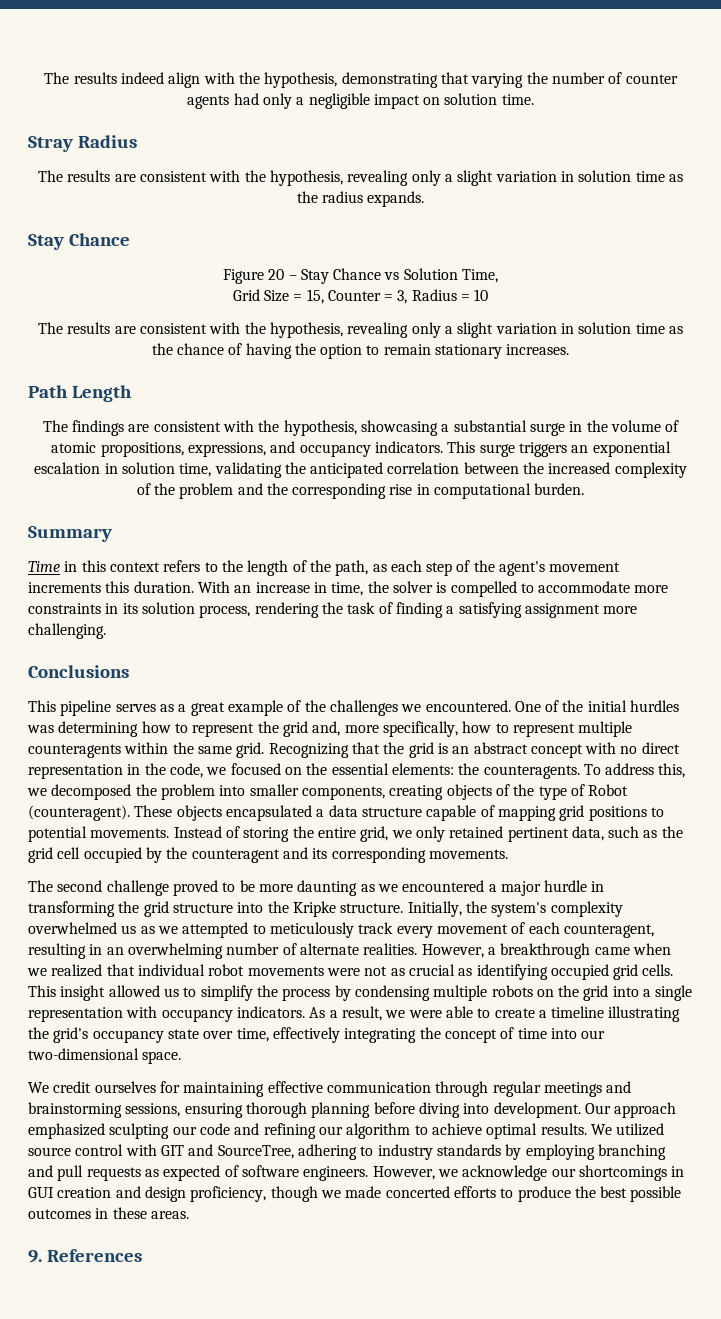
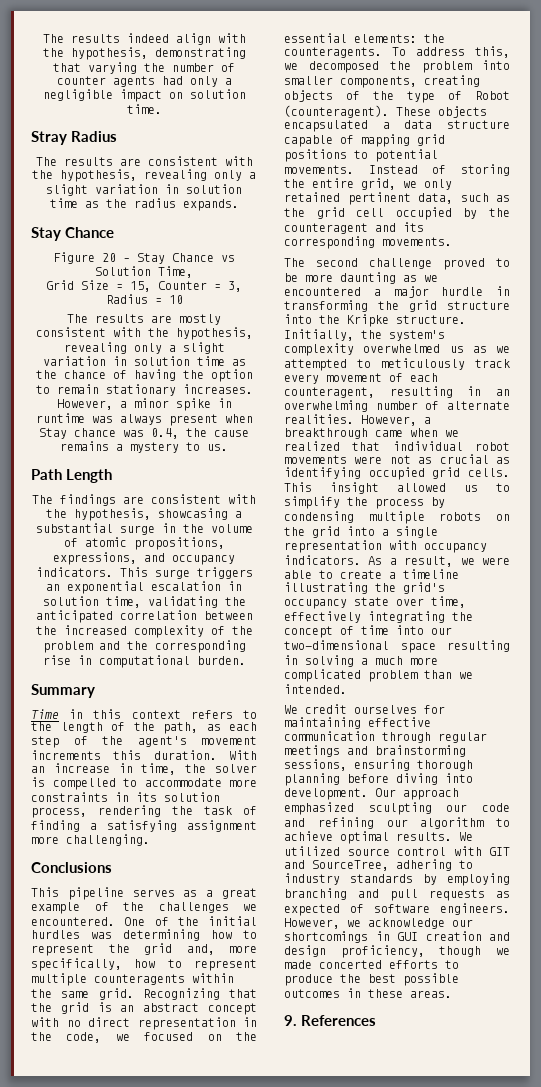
- The results are consistent with the hypothesis, revealing only a slight variation in solution time as the chance of having the option to remain stationary increases.
+ The results are mostly consistent with the hypothesis, revealing only a slight variation in solution time as the chance of having the option to remain stationary increases. However, a minor spike in runtime was always present when Stay chance was 0.4, the cause remains a mystery to us.
- As a result, we were able to create a timeline illustrating the grid's occupancy state over time, effectively integrating the concept of time into our two-dimensional space.
+ As a result, we were able to create a timeline illustrating the grid's occupancy state over time, effectively integrating the concept of time into our two-dimensional space resulting in solving a much more complicated problem than we intended.

